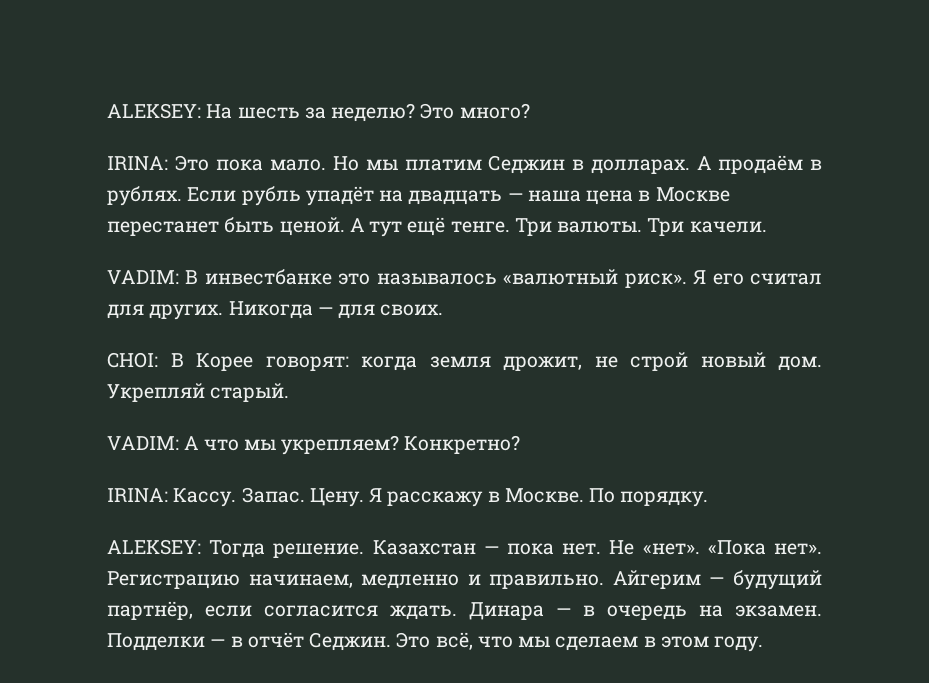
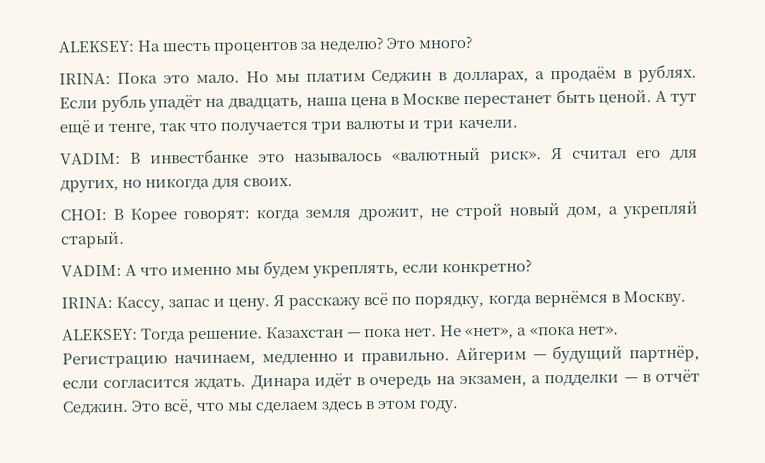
- ALEKSEY: На шесть за неделю?
+ ALEKSEY: На шесть процентов за неделю?
- IRINA: Это пока мало.
+ IRINA: Пока это мало.
- Но мы платим Седжин в долларах. А продаём в рублях.
+ Но мы платим Седжин в долларах, а продаём в рублях.
- Если рубль упадёт на двадцать — наша цена в Москве перестанет быть ценой.
+ Если рубль упадёт на двадцать, наша цена в Москве перестанет быть ценой.
- А тут ещё тенге. Три валюты. Три качели.
+ А тут ещё и тенге, так что получается три валюты и три качели.
- Я его считал для других. Никогда — для своих.
+ Я считал его для других, но никогда для своих.
- CHOI: В Корее говорят: когда земля дрожит, не строй новый дом. Укрепляй старый.
+ CHOI: В Корее говорят: когда земля дрожит, не строй новый дом, а укрепляй старый.
- VADIM: А что мы укрепляем? Конкретно?
- IRINA: Кассу. Запас. Цену. Я расскажу в Москве. По порядку.
+ VADIM: А что именно мы будем укреплять, если конкретно?
+ IRINA: Кассу, запас и цену. Я расскажу всё по порядку, когда вернёмся в Москву.
- Не «нет». «Пока нет».
+ Не «нет», а «пока нет».
- Динара — в очередь на экзамен. Подделки — в отчёт Седжин.
+ Динара идёт в очередь на экзамен, а подделки — в отчёт Седжин.
- Это всё, что мы сделаем в этом году.
+ Это всё, что мы сделаем здесь в этом году.

